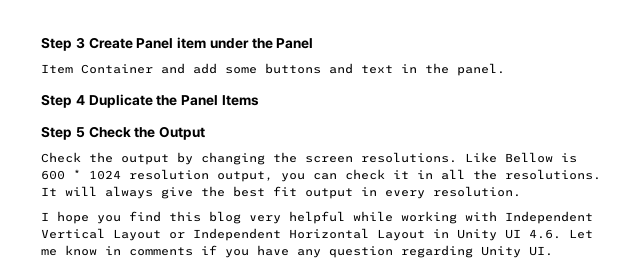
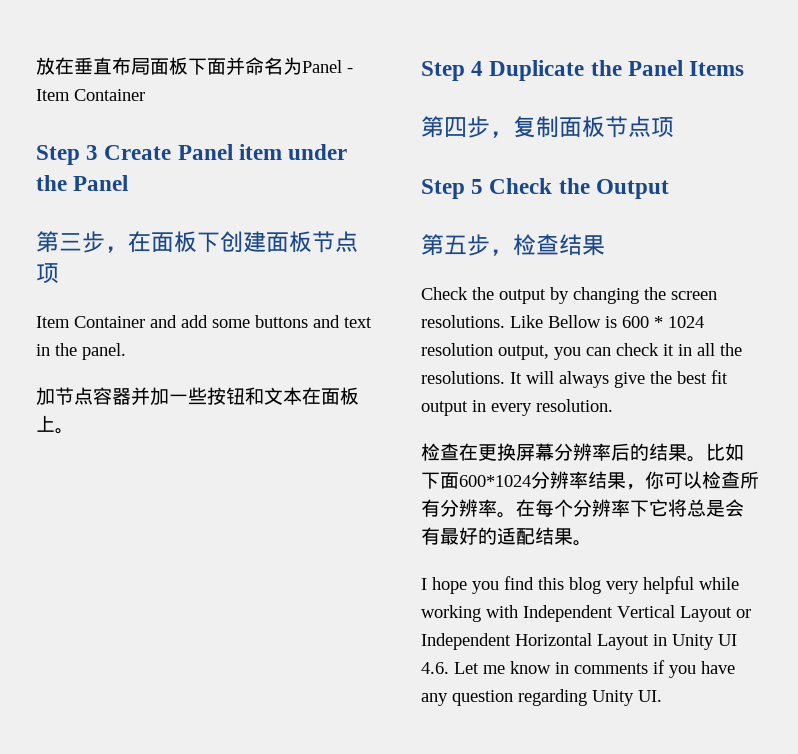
+ 放在垂直布局面板下面并命名为Panel - Item Container
+ 第三步，在面板下创建面板节点项
+ 加节点容器并加一些按钮和文本在面板上。
+ 第四步，复制面板节点项
+ 第五步，检查结果
+ 检查在更换屏幕分辨率后的结果。比如下面600*1024分辨率结果，你可以检查所有分辨率。在每个分辨率下它将总是会有最好的适配结果。

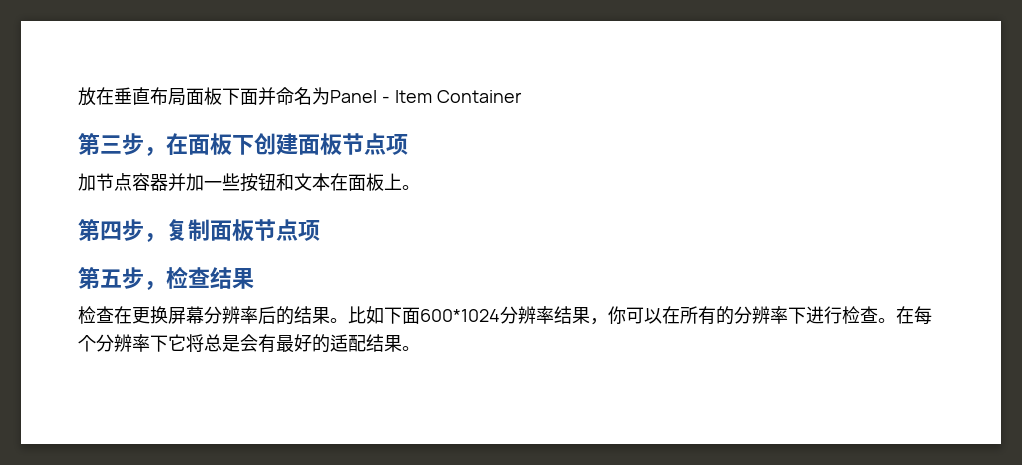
- Step 3 Create Panel item under the Panel
- Item Container and add some buttons and text in the panel.
- Step 4 Duplicate the Panel Items
- Step 5 Check the Output
- Check the output by changing the screen resolutions. Like Bellow is 600 * 1024 resolution output, you can check it in all the resolutions. It will always give the best fit output in every resolution.
- 比如下面600*1024分辨率结果，你可以检查所有分辨率。
+ 比如下面600*1024分辨率结果，你可以在所有的分辨率下进行检查。
- I hope you find this blog very helpful while working with Independent Vertical Layout or Independent Horizontal Layout in Unity UI 4.6. Let me know in comments if you have any question regarding Unity UI.

